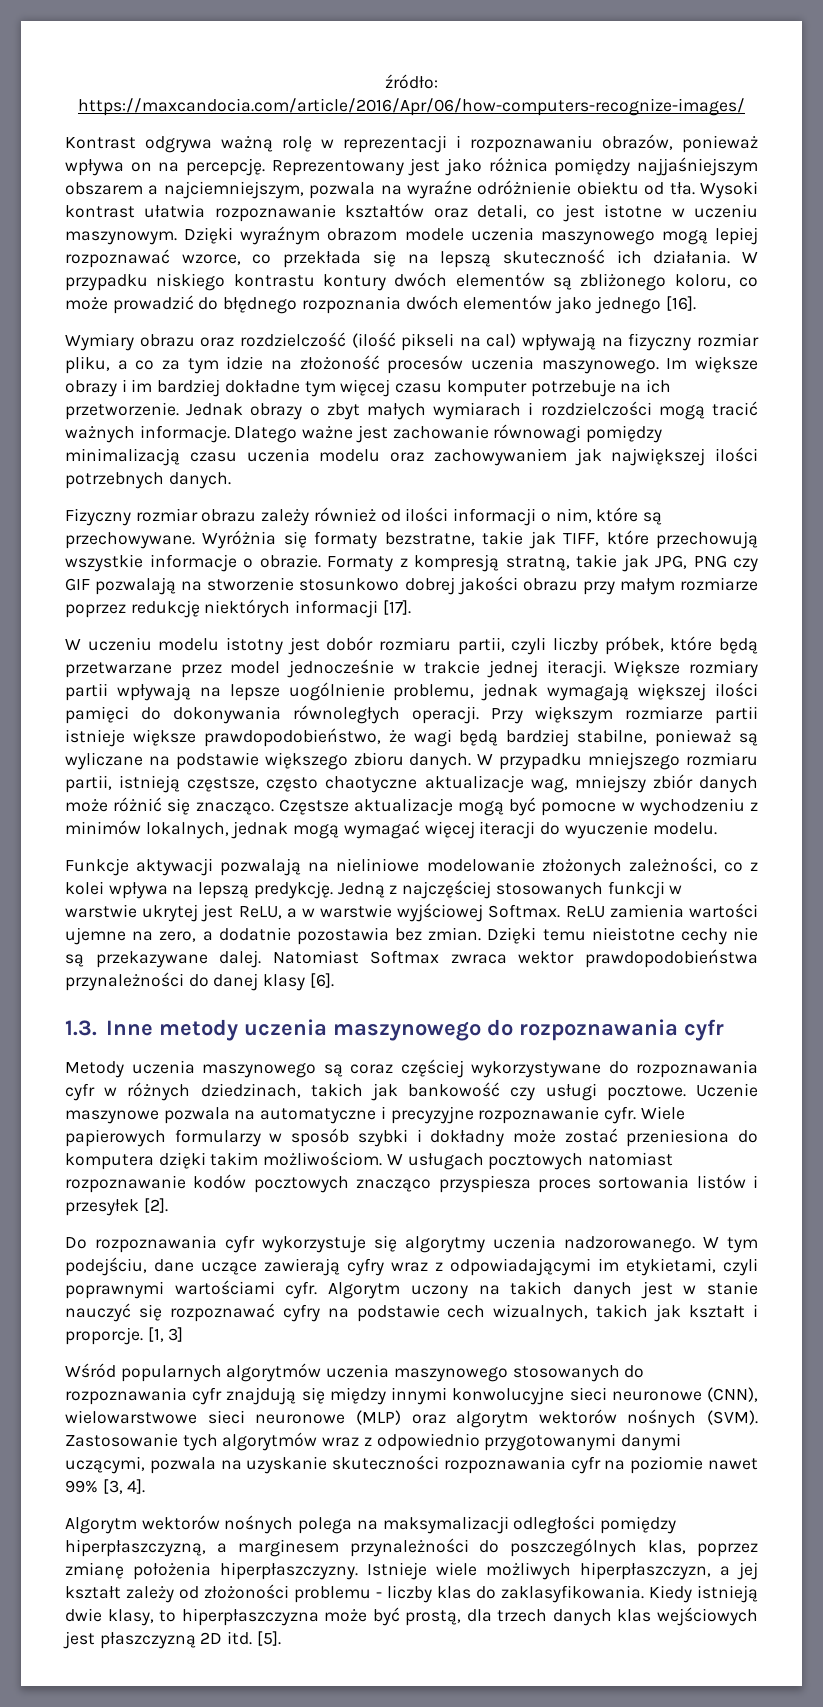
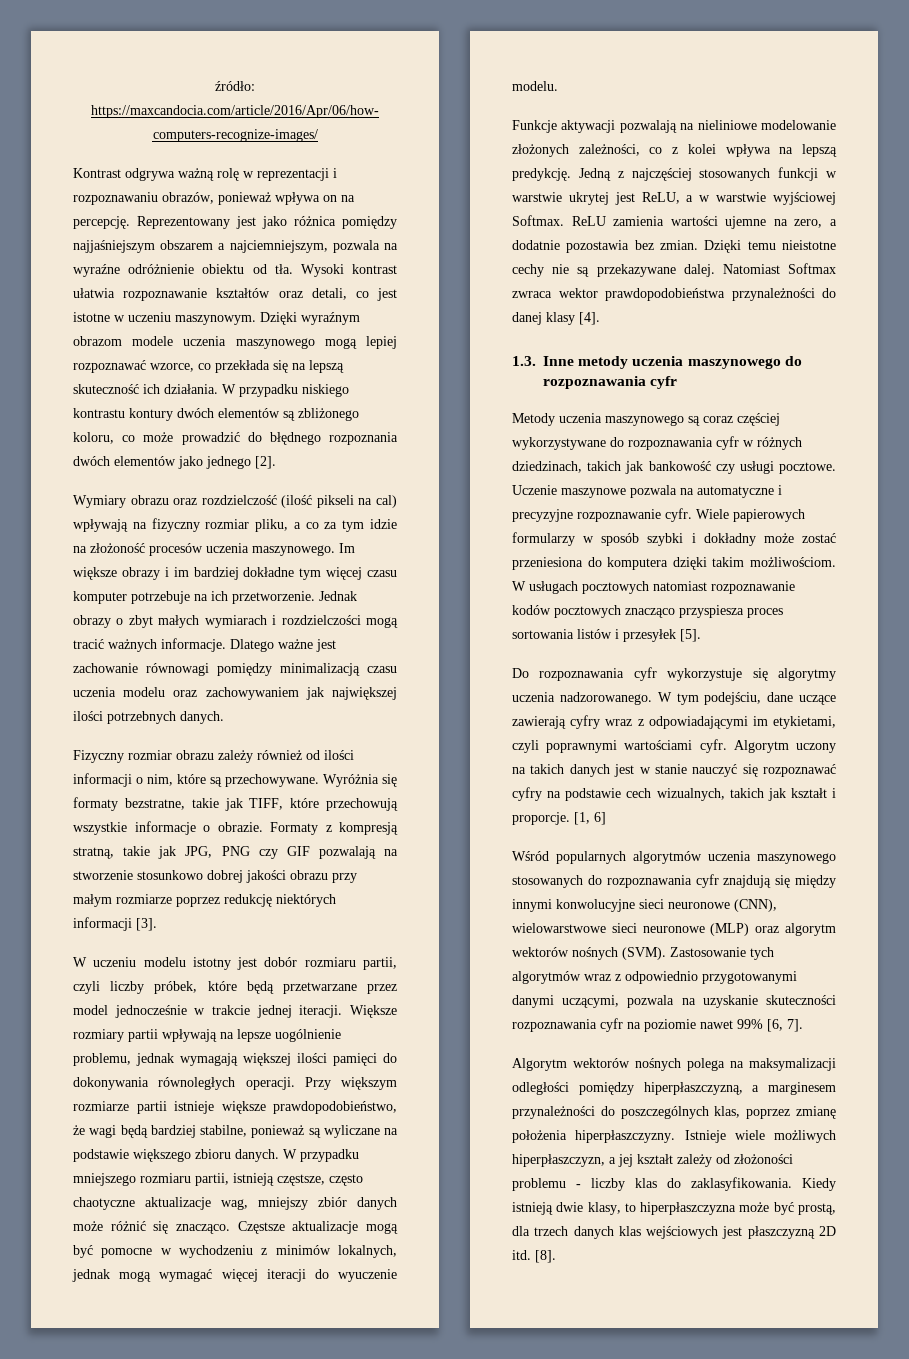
- W przypadku niskiego kontrastu kontury dwóch elementów są zbliżonego koloru, co może prowadzić do błędnego rozpoznania dwóch elementów jako jednego [16].
+ W przypadku niskiego kontrastu kontury dwóch elementów są zbliżonego koloru, co może prowadzić do błędnego rozpoznania dwóch elementów jako jednego [2].
- Formaty z kompresją stratną, takie jak JPG, PNG czy GIF pozwalają na stworzenie stosunkowo dobrej jakości obrazu przy małym rozmiarze poprzez redukcję niektórych informacji [17].
+ Formaty z kompresją stratną, takie jak JPG, PNG czy GIF pozwalają na stworzenie stosunkowo dobrej jakości obrazu przy małym rozmiarze poprzez redukcję niektórych informacji [3].
- Natomiast Softmax zwraca wektor prawdopodobieństwa przynależności do danej klasy [6].
+ Natomiast Softmax zwraca wektor prawdopodobieństwa przynależności do danej klasy [4].
- W usługach pocztowych natomiast rozpoznawanie kodów pocztowych znacząco przyspiesza proces sortowania listów i przesyłek [2].
+ W usługach pocztowych natomiast rozpoznawanie kodów pocztowych znacząco przyspiesza proces sortowania listów i przesyłek [5].
- [1, 3]
+ [1, 6]
- Zastosowanie tych algorytmów wraz z odpowiednio przygotowanymi danymi uczącymi, pozwala na uzyskanie skuteczności rozpoznawania cyfr na poziomie nawet 99% [3, 4].
+ Zastosowanie tych algorytmów wraz z odpowiednio przygotowanymi danymi uczącymi, pozwala na uzyskanie skuteczności rozpoznawania cyfr na poziomie nawet 99% [6, 7].
- [5].
+ [8].

